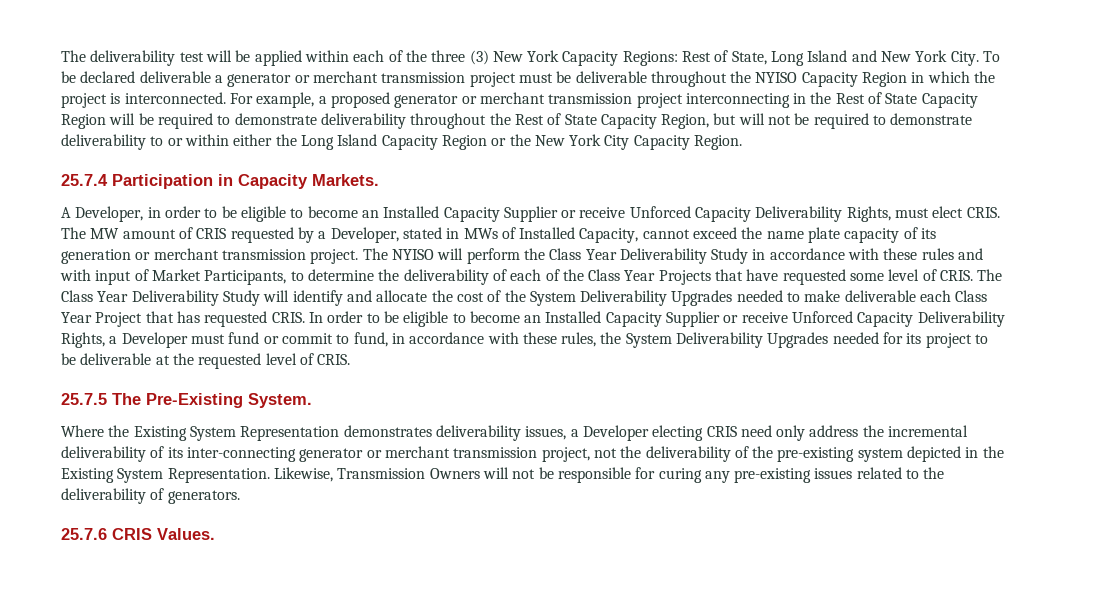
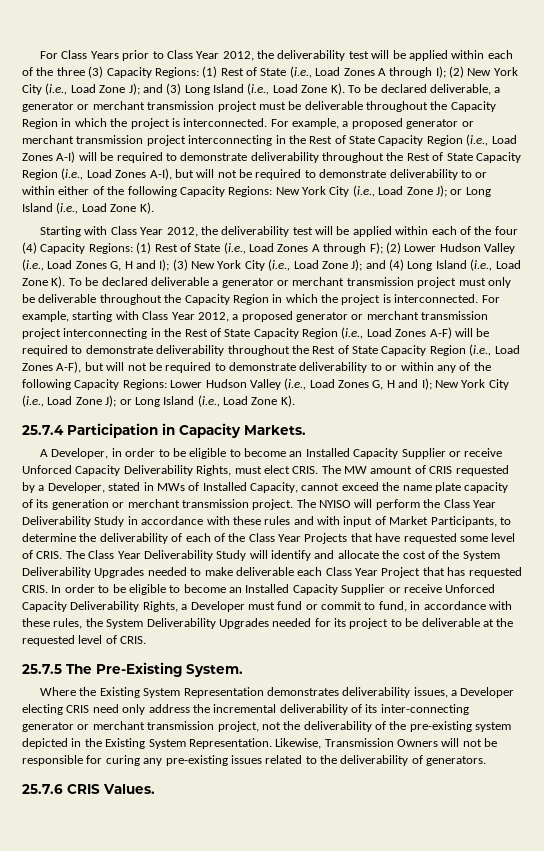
- The deliverability test will be applied within each of the three (3) New York Capacity Regions: Rest of State, Long Island and New York City. To be declared deliverable a generator or merchant transmission project must be deliverable throughout the NYISO Capacity Region in which the project is interconnected.
+ For Class Years prior to Class Year 2012, the deliverability test will be applied within each of the three (3) Capacity Regions: (1) Rest of State (i.e., Load Zones A through I); (2) New York City (i.e., Load Zone J); and (3) Long Island (i.e., Load Zone K). To be declared deliverable, a generator or merchant transmission project must be deliverable throughout the Capacity Region in which the project is interconnected.
- For example, a proposed generator or merchant transmission project interconnecting in the Rest of State Capacity Region will be required to demonstrate deliverability throughout the Rest of State Capacity Region, but will not be required to demonstrate deliverability to or within either the Long Island Capacity Region or the New York City Capacity Region.
+ For example, a proposed generator or merchant transmission project interconnecting in the Rest of State Capacity Region (i.e., Load Zones A-I) will be required to demonstrate deliverability throughout the Rest of State Capacity Region (i.e., Load Zones A-I), but will not be required to demonstrate deliverability to or within either of the following Capacity Regions: New York City (i.e., Load Zone J); or Long Island (i.e., Load Zone K).
+ Starting with Class Year 2012, the deliverability test will be applied within each of the four (4) Capacity Regions: (1) Rest of State (i.e., Load Zones A through F); (2) Lower Hudson Valley (i.e., Load Zones G, H and I); (3) New York City (i.e., Load Zone J); and (4) Long Island (i.e., Load Zone K). To be declared deliverable a generator or merchant transmission project must only be deliverable throughout the Capacity Region in which the project is interconnected. For example, starting with Class Year 2012, a proposed generator or merchant transmission project interconnecting in the Rest of State Capacity Region (i.e., Load Zones A-F) will be required to demonstrate deliverability throughout the Rest of State Capacity Region (i.e., Load Zones A-F), but will not be required to demonstrate deliverability to or within any of the following Capacity Regions: Lower Hudson Valley (i.e., Load Zones G, H and I); New York City (i.e., Load Zone J); or Long Island (i.e., Load Zone K).

